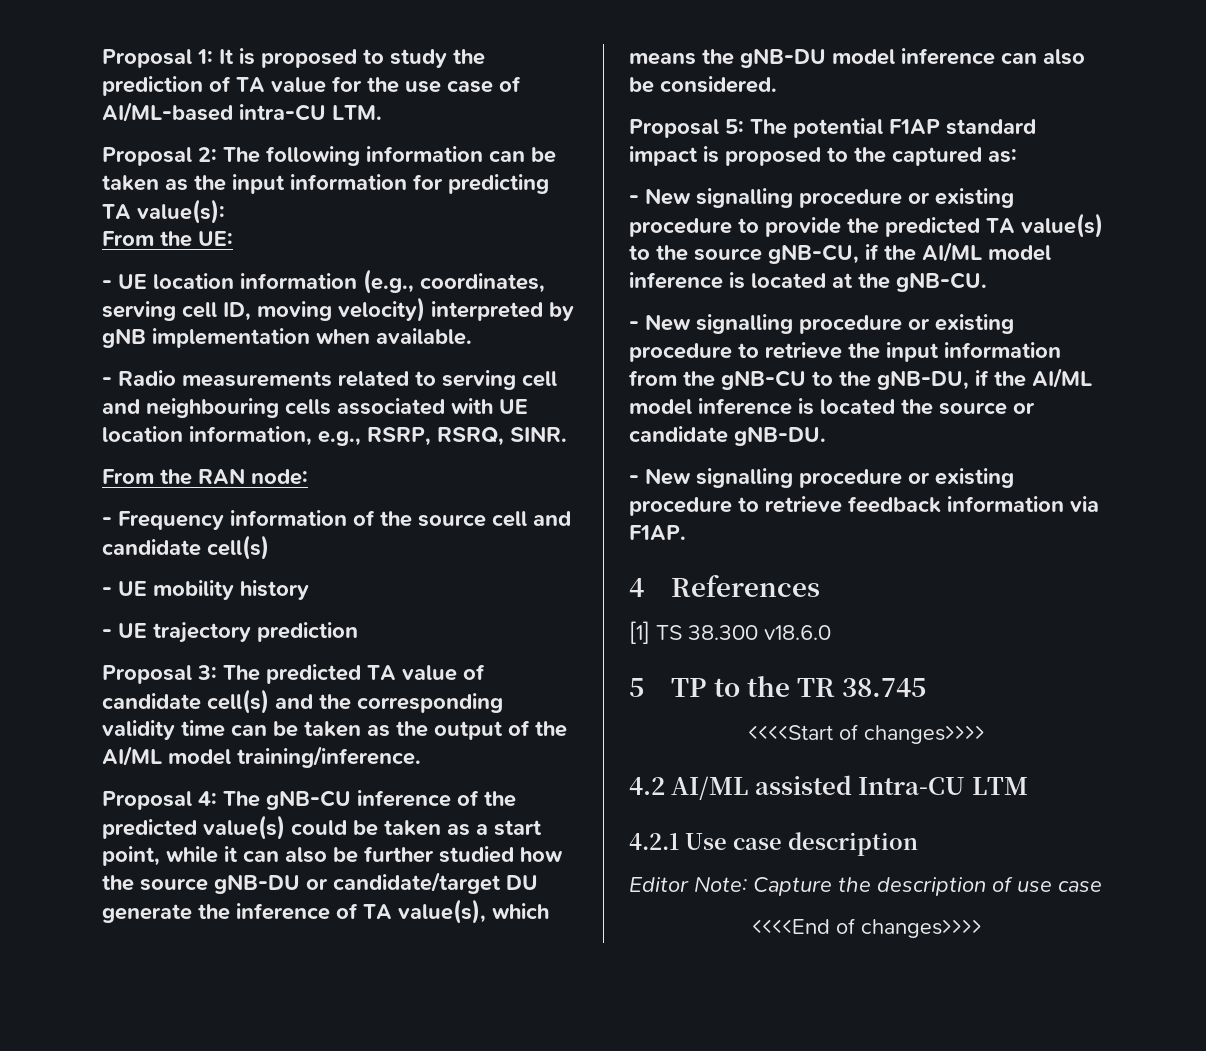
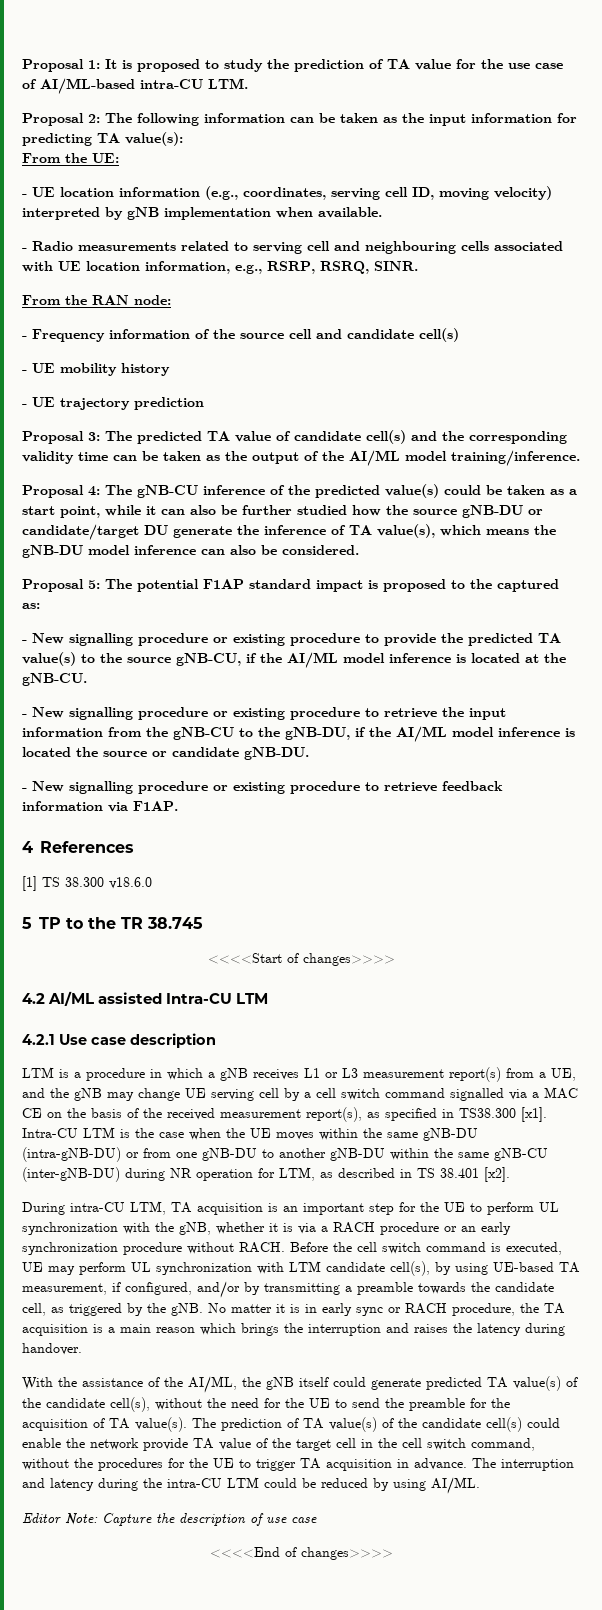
+ LTM is a procedure in which a gNB receives L1 or L3 measurement report(s) from a UE, and the gNB may change UE serving cell by a cell switch command signalled via a MAC CE on the basis of the received measurement report(s), as specified in TS38.300 [x1]. Intra-CU LTM is the case when the UE moves within the same gNB-DU (intra-gNB-DU) or from one gNB-DU to another gNB-DU within the same gNB-CU (inter-gNB-DU) during NR operation for LTM, as described in TS 38.401 [x2].
+ During intra-CU LTM, TA acquisition is an important step for the UE to perform UL synchronization with the gNB, whether it is via a RACH procedure or an early synchronization procedure without RACH. Before the cell switch command is executed, UE may perform UL synchronization with LTM candidate cell(s), by using UE-based TA measurement, if configured, and/or by transmitting a preamble towards the candidate cell, as triggered by the gNB. No matter it is in early sync or RACH procedure, the TA acquisition is a main reason which brings the interruption and raises the latency during handover.
+ With the assistance of the AI/ML, the gNB itself could generate predicted TA value(s) of the candidate cell(s), without the need for the UE to send the preamble for the acquisition of TA value(s). The prediction of TA value(s) of the candidate cell(s) could enable the network provide TA value of the target cell in the cell switch command, without the procedures for the UE to trigger TA acquisition in advance. The interruption and latency during the intra-CU LTM could be reduced by using AI/ML.

